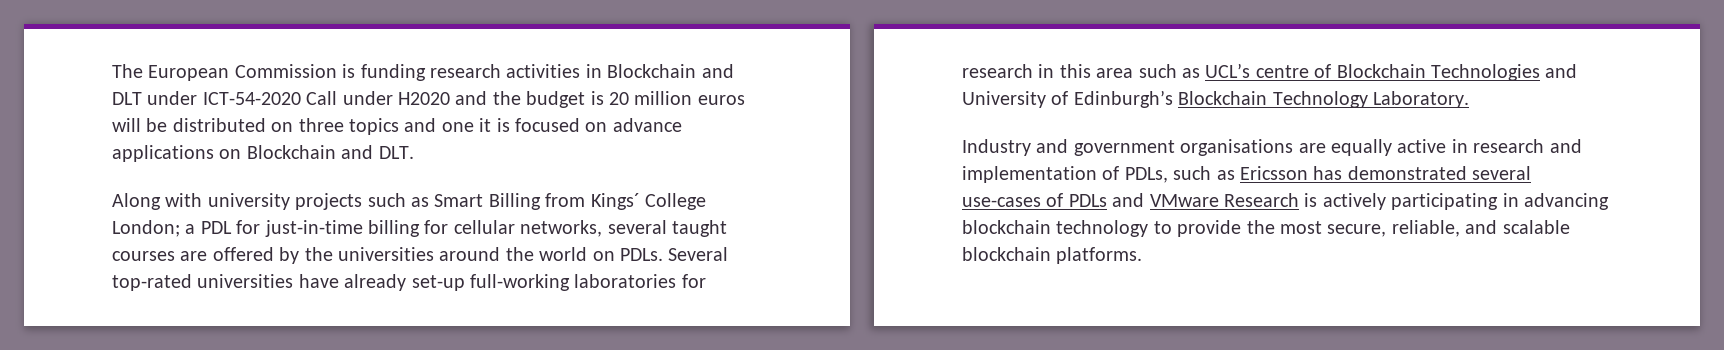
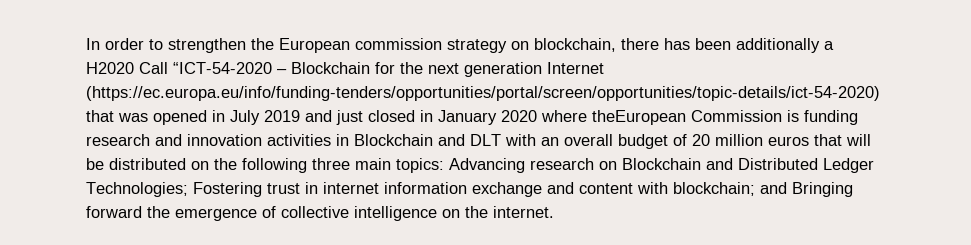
- The European Commission is funding research activities in Blockchain and DLT under ICT-54-2020 Call under H2020 and the budget is 20 million euros will be distributed on three topics and one it is focused on advance applications on Blockchain and DLT.
- Along with university projects such as Smart Billing from Kings´ College London; a PDL for just-in-time billing for cellular networks, several taught courses are offered by the universities around the world on PDLs. Several top-rated universities have already set-up full-working laboratories for research in this area such as UCL’s centre of Blockchain Technologies and University of Edinburgh’s Blockchain Technology Laboratory.
- Industry and government organisations are equally active in research and implementation of PDLs, such as Ericsson has demonstrated several use-cases of PDLs and VMware Research is actively participating in advancing blockchain technology to provide the most secure, reliable, and scalable blockchain platforms.
+ In order to strengthen the European commission strategy on blockchain, there has been additionally a H2020 Call “ICT-54-2020 – Blockchain for the next generation Internet (https://ec.europa.eu/info/funding-tenders/opportunities/portal/screen/opportunities/topic-details/ict-54-2020) that was opened in July 2019 and just closed in January 2020 where theEuropean Commission is funding research and innovation activities in Blockchain and DLT with an overall budget of 20 million euros that will be distributed on the following three main topics: Advancing research on Blockchain and Distributed Ledger Technologies; Fostering trust in internet information exchange and content with blockchain; and Bringing forward the emergence of collective intelligence on the internet.

